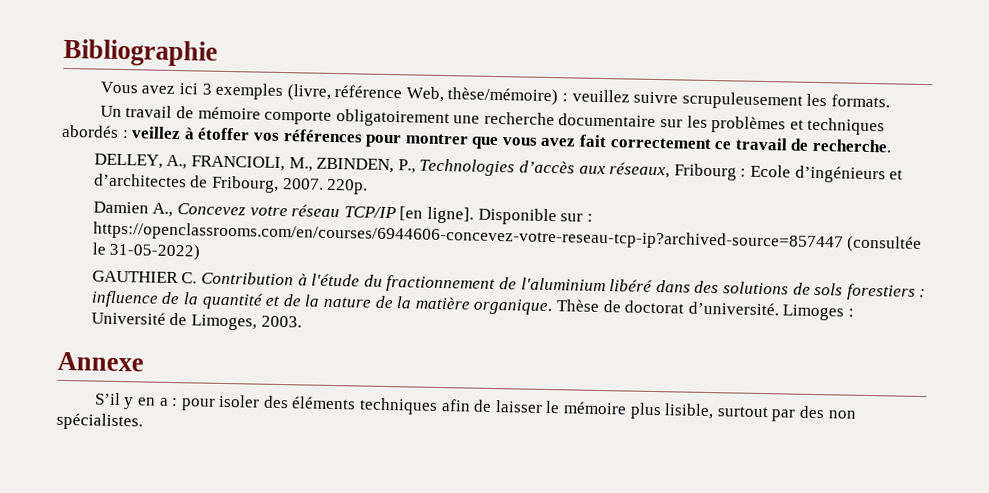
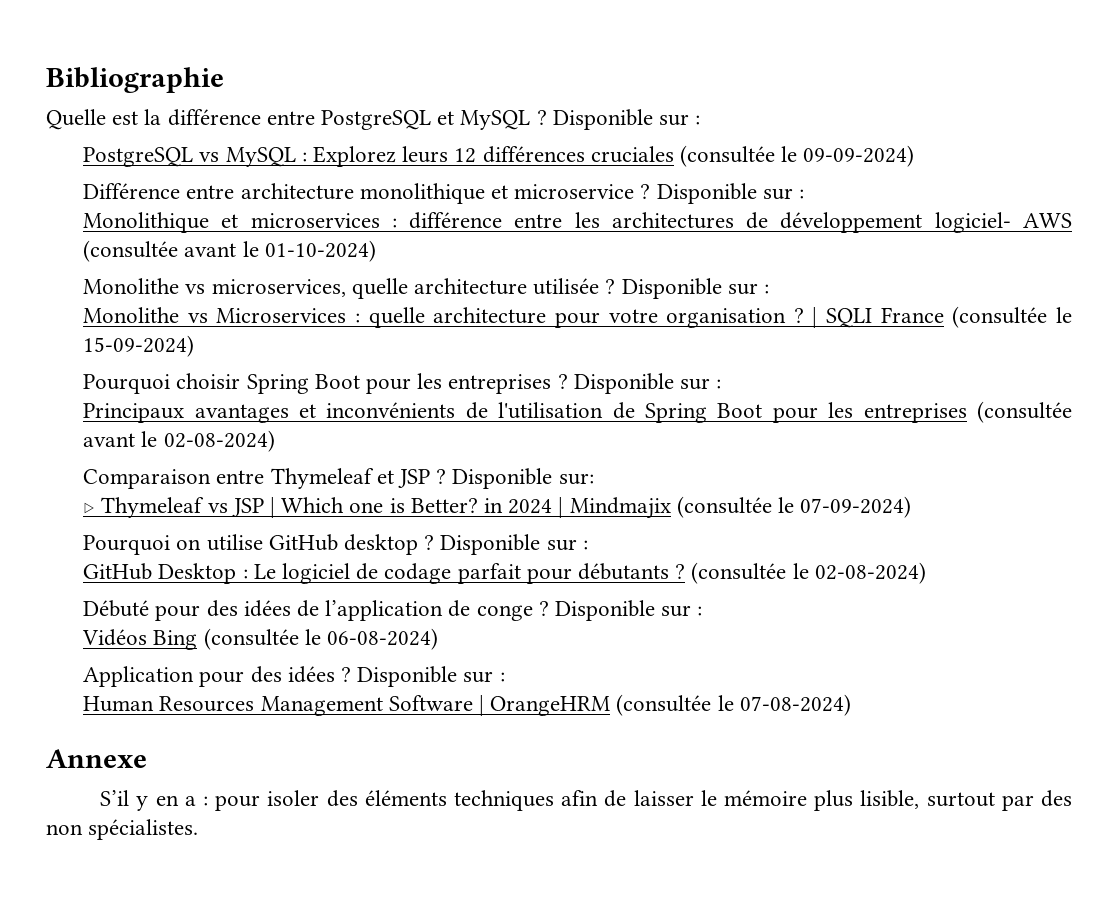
- Vous avez ici 3 exemples (livre, référence Web, thèse/mémoire) : veuillez suivre scrupuleusement les formats.
- Un travail de mémoire comporte obligatoirement une recherche documentaire sur les problèmes et techniques abordés : veillez à étoffer vos références pour montrer que vous avez fait correctement ce travail de recherche.
- DELLEY, A., FRANCIOLI, M., ZBINDEN, P., Technologies d’accès aux réseaux, Fribourg : Ecole d’ingénieurs et d’architectes de Fribourg, 2007. 220p.
- Damien A., Concevez votre réseau TCP/IP [en ligne]. Disponible sur : https://openclassrooms.com/en/courses/6944606-concevez-votre-reseau-tcp-ip?archived-source=857447 (consultée le 31-05-2022)
- GAUTHIER C. Contribution à l'étude du fractionnement de l'aluminium libéré dans des solutions de sols forestiers : influence de la quantité et de la nature de la matière organique. Thèse de doctorat d’université. Limoges : Université de Limoges, 2003.
+ Quelle est la différence entre PostgreSQL et MySQL ? Disponible sur :
+ PostgreSQL vs MySQL : Explorez leurs 12 différences cruciales (consultée le 09-09-2024)
+ Différence entre architecture monolithique et microservice ? Disponible sur :
+ Monolithique et microservices : différence entre les architectures de développement logiciel- AWS (consultée avant le 01-10-2024)
+ Monolithe vs microservices, quelle architecture utilisée ? Disponible sur :
+ Monolithe vs Microservices : quelle architecture pour votre organisation ? | SQLI France (consultée le 15-09-2024)
+ Pourquoi choisir Spring Boot pour les entreprises ? Disponible sur :
+ Principaux avantages et inconvénients de l'utilisation de Spring Boot pour les entreprises (consultée avant le 02-08-2024)
+ Comparaison entre Thymeleaf et JSP ? Disponible sur:
+ ▷ Thymeleaf vs JSP | Which one is Better? in 2024 | Mindmajix (consultée le 07-09-2024)
+ Pourquoi on utilise GitHub desktop ? Disponible sur :
+ GitHub Desktop : Le logiciel de codage parfait pour débutants ? (consultée le 02-08-2024)
+ Débuté pour des idées de l’application de conge ? Disponible sur :
+ Vidéos Bing (consultée le 06-08-2024)
+ Application pour des idées ? Disponible sur :
+ Human Resources Management Software | OrangeHRM (consultée le 07-08-2024)

